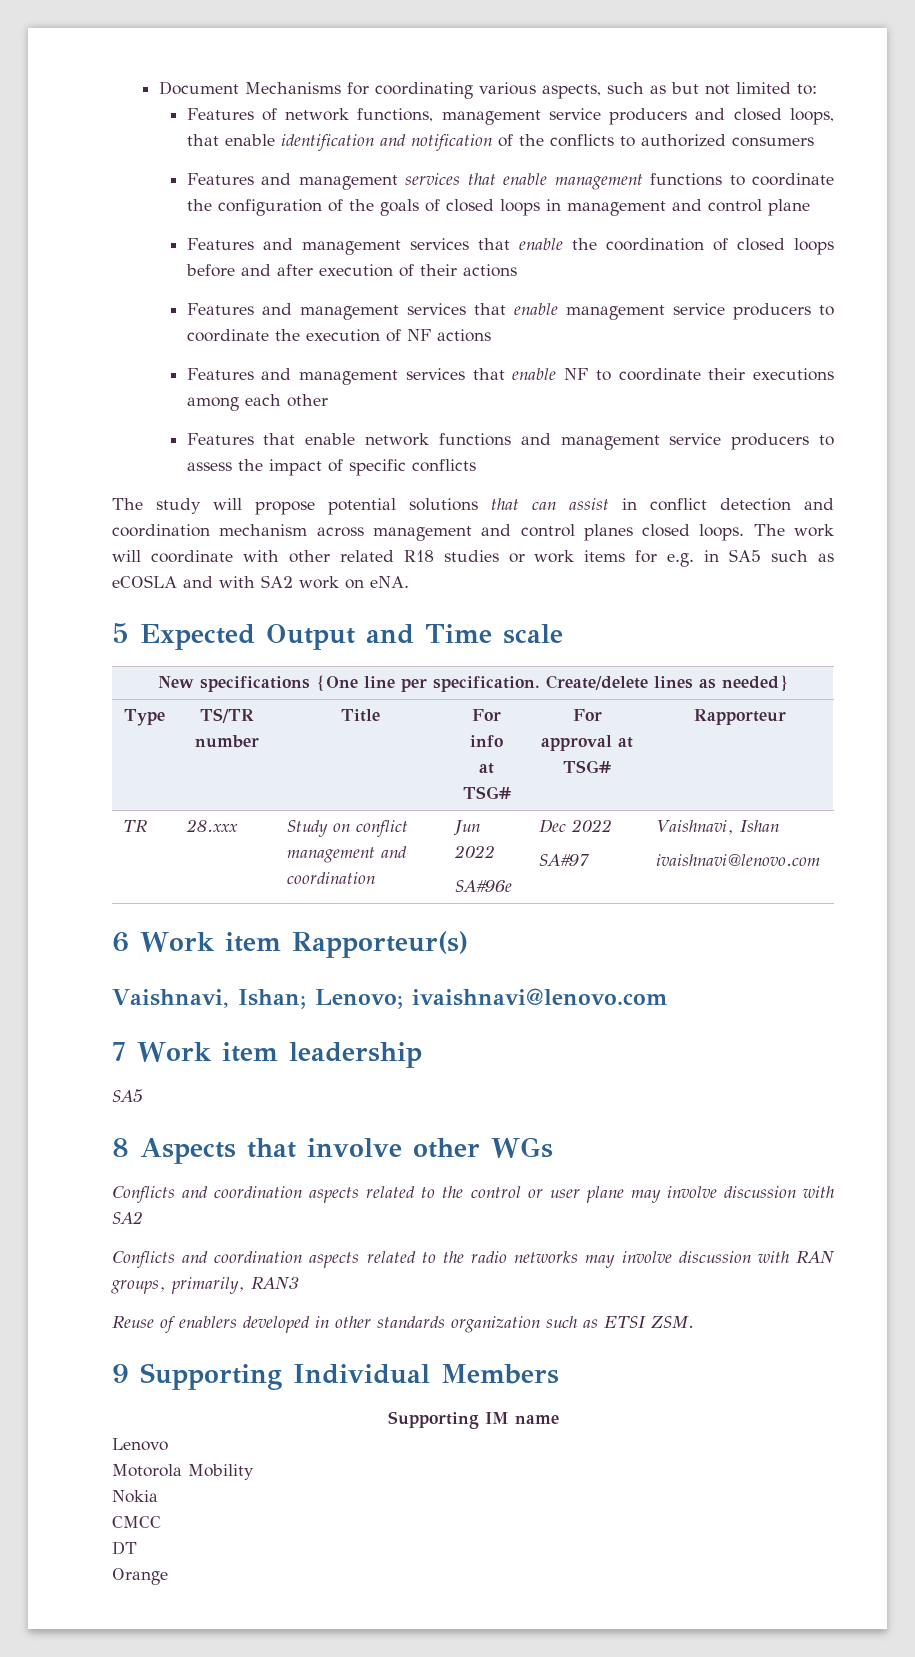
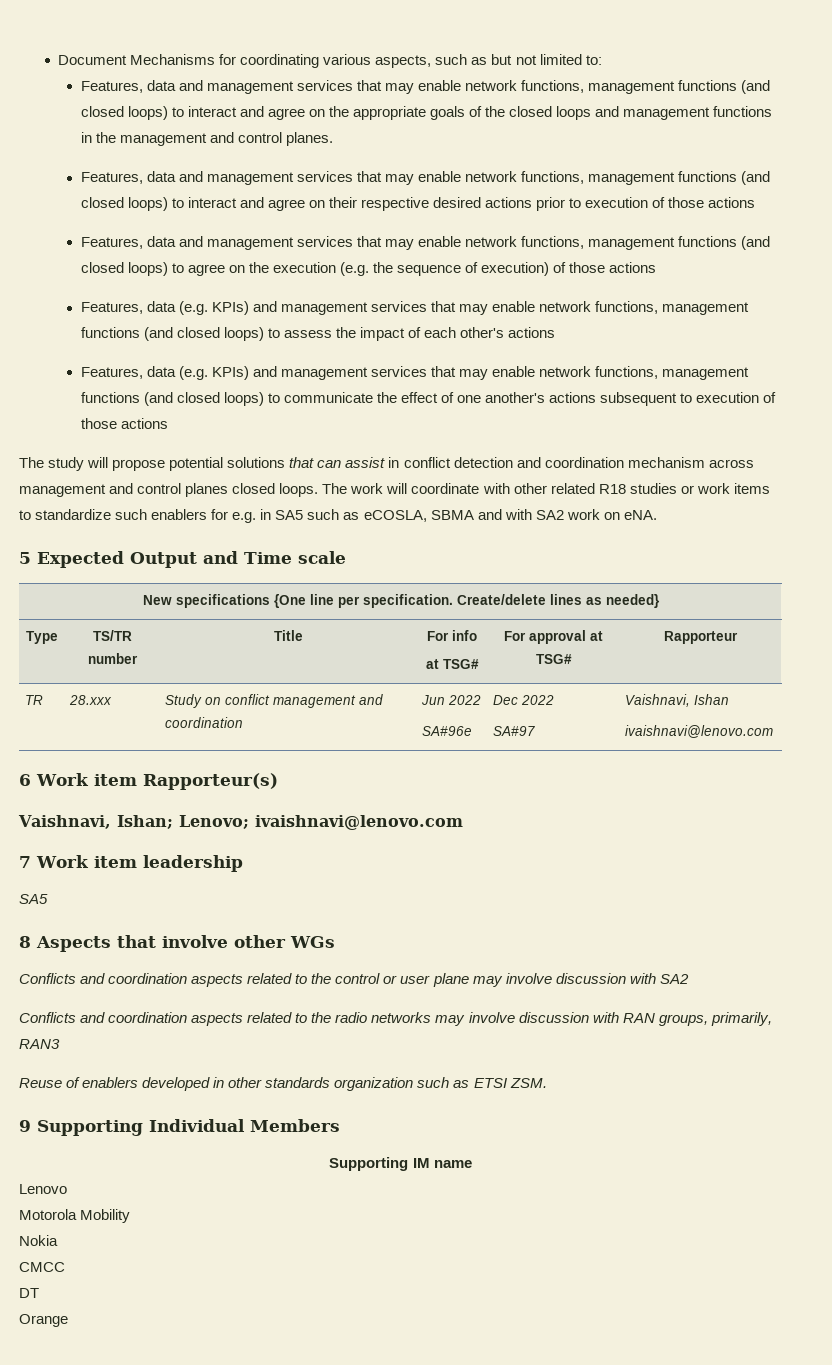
- Features of network functions, management service producers and closed loops, that enable identification and notification of the conflicts to authorized consumers
- Features and management services that enable management functions to coordinate the configuration of the goals of closed loops in management and control plane
- Features and management services that enable the coordination of closed loops before and after execution of their actions
- Features and management services that enable management service producers to coordinate the execution of NF actions
- Features and management services that enable NF to coordinate their executions among each other
- Features that enable network functions and management service producers to assess the impact of specific conflicts
+ Features, data and management services that may enable network functions, management functions (and closed loops) to interact and agree on the appropriate goals of the closed loops and management functions in the management and control planes.
+ Features, data and management services that may enable network functions, management functions (and closed loops) to interact and agree on their respective desired actions prior to execution of those actions
+ Features, data and management services that may enable network functions, management functions (and closed loops) to agree on the execution (e.g. the sequence of execution) of those actions
+ Features, data (e.g. KPIs) and management services that may enable network functions, management functions (and closed loops) to assess the impact of each other's actions
+ Features, data (e.g. KPIs) and management services that may enable network functions, management functions (and closed loops) to communicate the effect of one another's actions subsequent to execution of those actions
- The work will coordinate with other related R18 studies or work items for e.g. in SA5 such as eCOSLA and with SA2 work on eNA.
+ The work will coordinate with other related R18 studies or work items to standardize such enablers for e.g. in SA5 such as eCOSLA, SBMA and with SA2 work on eNA.

